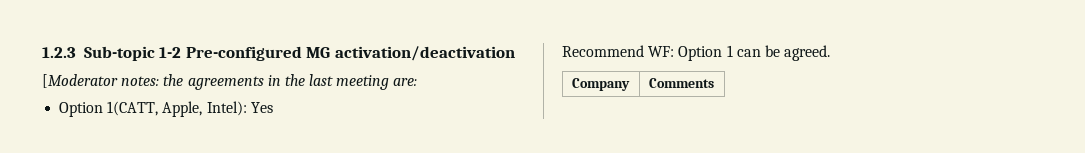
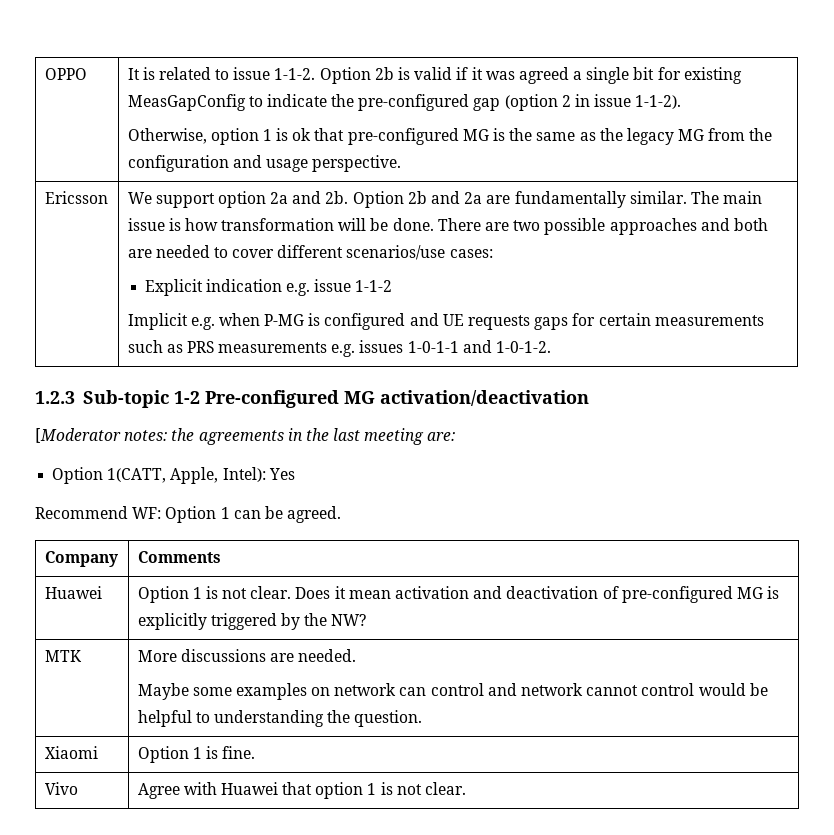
+ OPPO | It is related to issue 1-1-2. Option 2b is valid if it was agreed a single bit for existing MeasGapConfig to indicate the pre-configured gap (option 2 in issue 1-1-2).
+ Otherwise, option 1 is ok that pre-configured MG is the same as the legacy MG from the configuration and usage perspective.
+ Ericsson | We support option 2a and 2b. Option 2b and 2a are fundamentally similar. The main issue is how transformation will be done. There are two possible approaches and both are needed to cover different scenarios/use cases:
+ Explicit indication e.g. issue 1-1-2
+ Implicit e.g. when P-MG is configured and UE requests gaps for certain measurements such as PRS measurements e.g. issues 1-0-1-1 and 1-0-1-2.
+ Huawei | Option 1 is not clear. Does it mean activation and deactivation of pre-configured MG is explicitly triggered by the NW?
+ MTK | More discussions are needed.
+ Maybe some examples on network can control and network cannot control would be helpful to understanding the question.
+ Xiaomi | Option 1 is fine.
+ Vivo | Agree with Huawei that option 1 is not clear.

